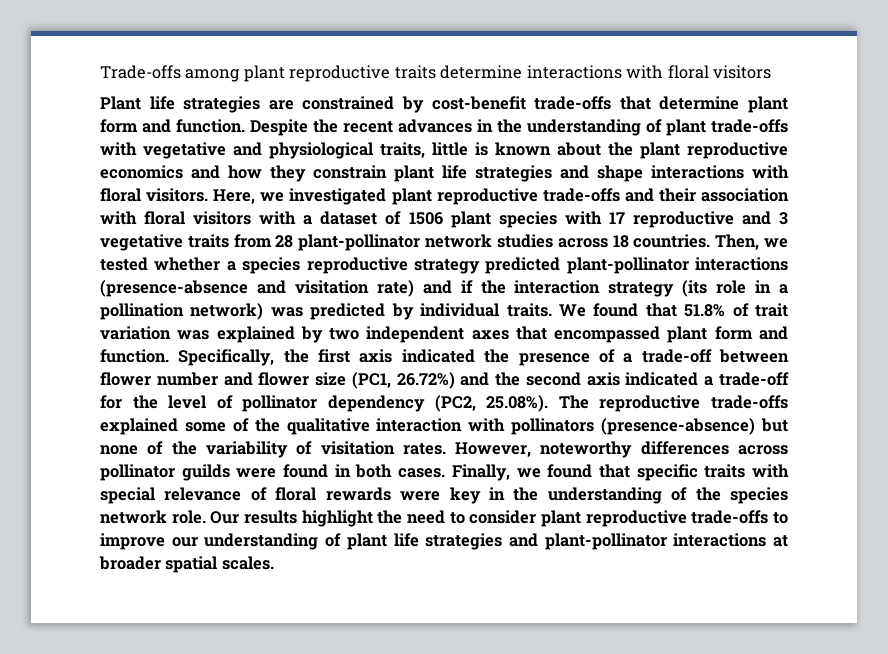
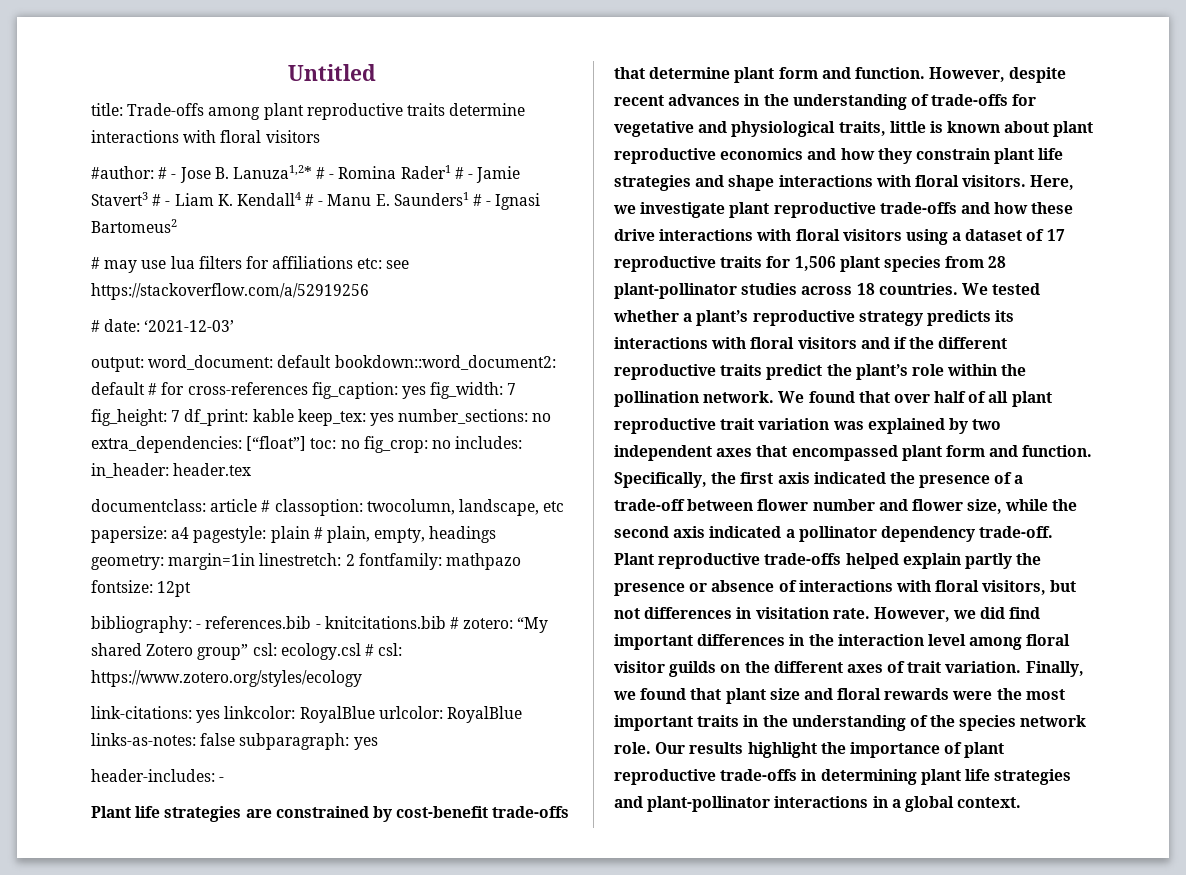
- Trade-offs among plant reproductive traits determine interactions with floral visitors
+ Untitled
+ title: Trade-offs among plant reproductive traits determine interactions with floral visitors
+ #author: # - Jose B. Lanuza1,2* # - Romina Rader1 # - Jamie Stavert3 # - Liam K. Kendall4 # - Manu E. Saunders1 # - Ignasi Bartomeus2
+ # may use lua filters for affiliations etc: see https://stackoverflow.com/a/52919256
+ # date: ‘2021-12-03’
+ output: word_document: default bookdown::word_document2: default # for cross-references fig_caption: yes fig_width: 7 fig_height: 7 df_print: kable keep_tex: yes number_sections: no extra_dependencies: [“float”] toc: no fig_crop: no includes: in_header: header.tex
+ documentclass: article # classoption: twocolumn, landscape, etc papersize: a4 pagestyle: plain # plain, empty, headings geometry: margin=1in linestretch: 2 fontfamily: mathpazo fontsize: 12pt
+ bibliography: - references.bib - knitcitations.bib # zotero: “My shared Zotero group” csl: ecology.csl # csl: https://www.zotero.org/styles/ecology
+ link-citations: yes linkcolor: RoyalBlue urlcolor: RoyalBlue links-as-notes: false subparagraph: yes
+ header-includes: -
- Despite the recent advances in the understanding of plant trade-offs with vegetative and physiological traits, little is known about the plant reproductive economics and how they constrain plant life strategies and shape interactions with floral visitors.
+ However, despite recent advances in the understanding of trade-offs for vegetative and physiological traits, little is known about plant reproductive economics and how they constrain plant life strategies and shape interactions with floral visitors.
- Here, we investigated plant reproductive trade-offs and their association with floral visitors with a dataset of 1506 plant species with 17 reproductive and 3 vegetative traits from 28 plant-pollinator network studies across 18 countries.
+ Here, we investigate plant reproductive trade-offs and how these drive interactions with floral visitors using a dataset of 17 reproductive traits for 1,506 plant species from 28 plant-pollinator studies across 18 countries.
- Then, we tested whether a species reproductive strategy predicted plant-pollinator interactions (presence-absence and visitation rate) and if the interaction strategy (its role in a pollination network) was predicted by individual traits. We found that 51.8% of trait variation was explained by two independent axes that encompassed plant form and function.
+ We tested whether a plant’s reproductive strategy predicts its interactions with floral visitors and if the different reproductive traits predict the plant’s role within the pollination network. We found that over half of all plant reproductive trait variation was explained by two independent axes that encompassed plant form and function.
- Specifically, the first axis indicated the presence of a trade-off between flower number and flower size (PC1, 26.72%) and the second axis indicated a trade-off for the level of pollinator dependency (PC2, 25.08%). The reproductive trade-offs explained some of the qualitative interaction with pollinators (presence-absence) but none of the variability of visitation rates. However, noteworthy differences across pollinator guilds were found in both cases. Finally, we found that specific traits with special relevance of floral rewards were key in the understanding of the species network role.
+ Specifically, the first axis indicated the presence of a trade-off between flower number and flower size, while the second axis indicated a pollinator dependency trade-off. Plant reproductive trade-offs helped explain partly the presence or absence of interactions with floral visitors, but not differences in visitation rate. However, we did find important differences in the interaction level among floral visitor guilds on the different axes of trait variation. Finally, we found that plant size and floral rewards were the most important traits in the understanding of the species network role.
- Our results highlight the need to consider plant reproductive trade-offs to improve our understanding of plant life strategies and plant-pollinator interactions at broader spatial scales.
+ Our results highlight the importance of plant reproductive trade-offs in determining plant life strategies and plant-pollinator interactions in a global context.

